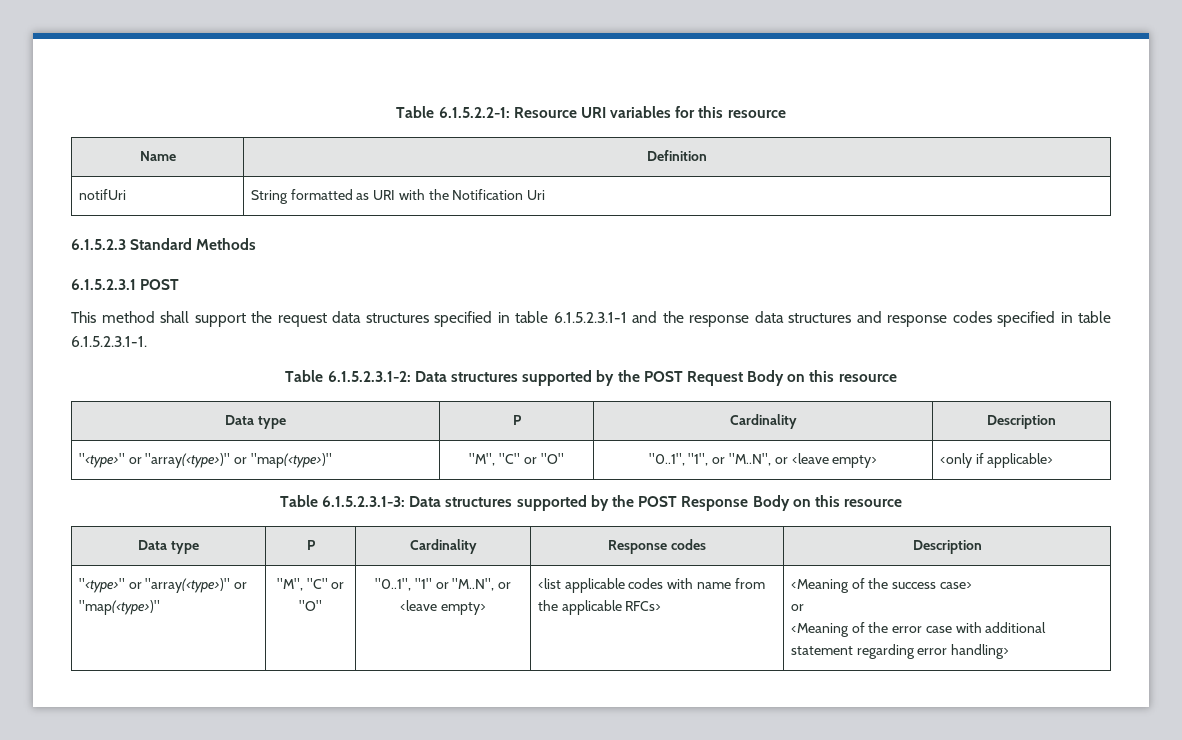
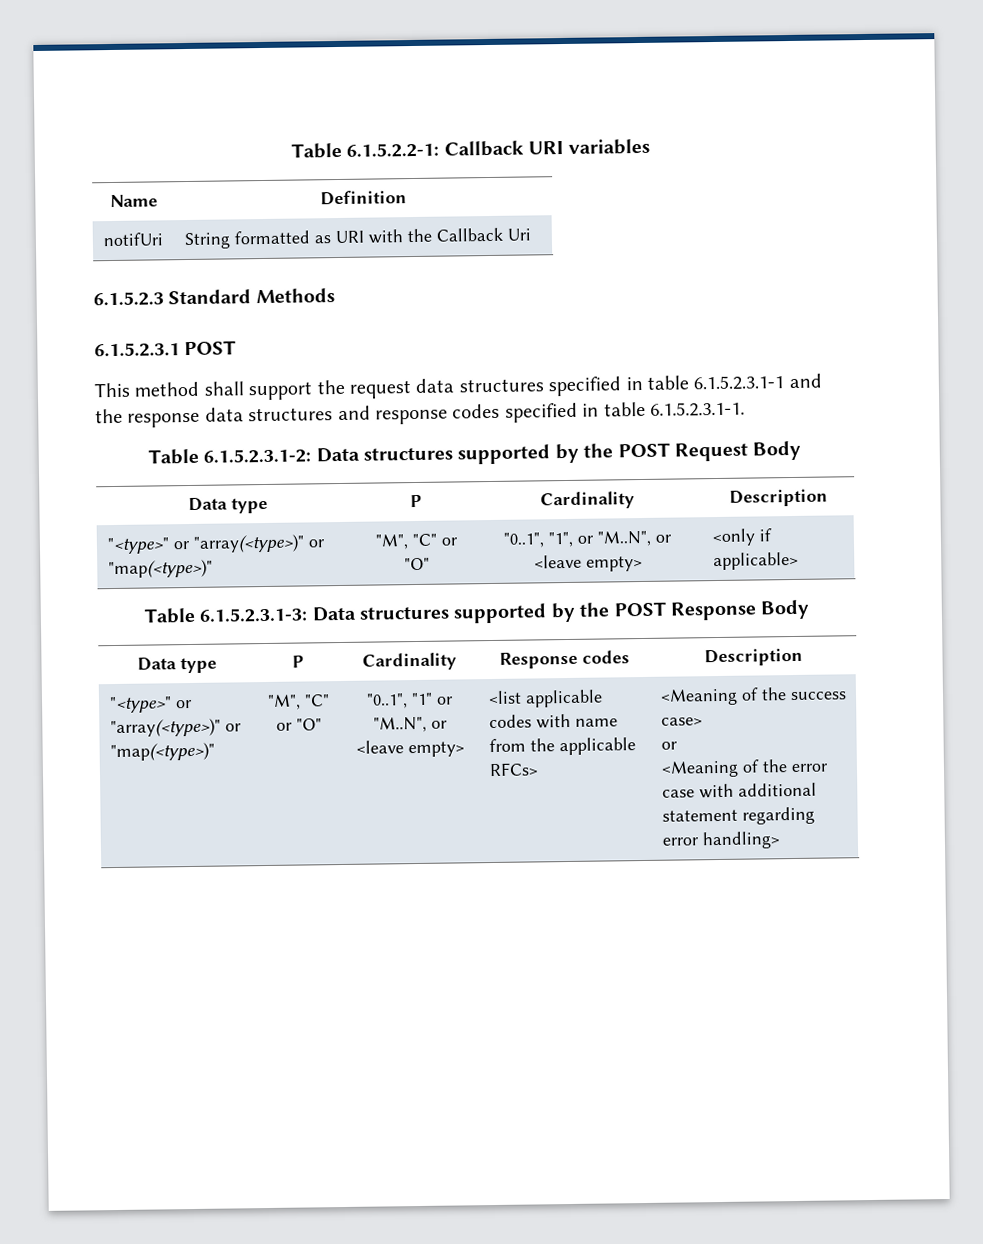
- Table 6.1.5.2.2-1: Resource URI variables for this resource
+ Table 6.1.5.2.2-1: Callback URI variables
- notifUri | String formatted as URI with the Notification Uri
+ notifUri | String formatted as URI with the Callback Uri
- Table 6.1.5.2.3.1-2: Data structures supported by the POST Request Body on this resource
+ Table 6.1.5.2.3.1-2: Data structures supported by the POST Request Body
- Table 6.1.5.2.3.1-3: Data structures supported by the POST Response Body on this resource
+ Table 6.1.5.2.3.1-3: Data structures supported by the POST Response Body

